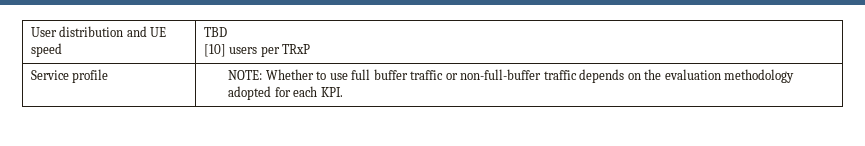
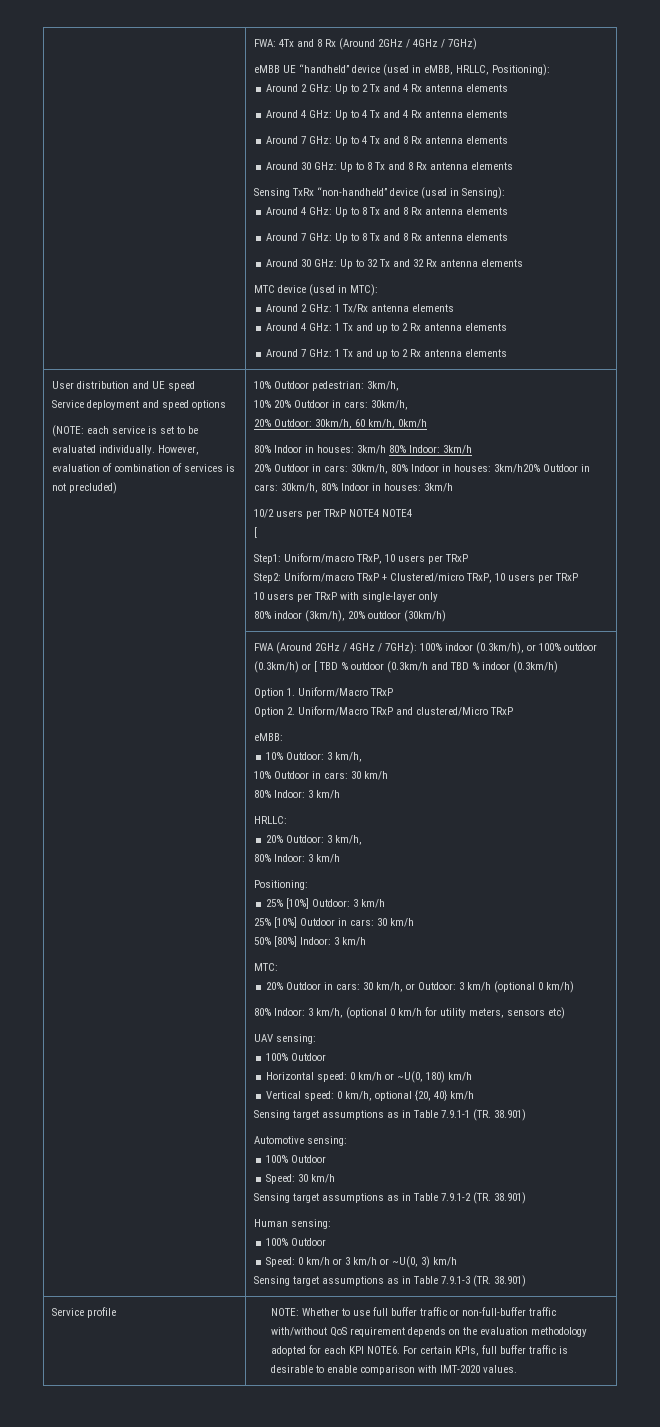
+ FWA: 4Tx and 8 Rx (Around 2GHz / 4GHz / 7GHz)
+ eMBB UE “handheld” device (used in eMBB, HRLLC, Positioning):
+ Around 2 GHz: Up to 2 Tx and 4 Rx antenna elements
+ Around 4 GHz: Up to 4 Tx and 4 Rx antenna elements
+ Around 7 GHz: Up to 4 Tx and 8 Rx antenna elements
+ Around 30 GHz: Up to 8 Tx and 8 Rx antenna elements
+ Sensing TxRx “non-handheld” device (used in Sensing):
+ Around 4 GHz: Up to 8 Tx and 8 Rx antenna elements
+ Around 7 GHz: Up to 8 Tx and 8 Rx antenna elements
+ Around 30 GHz: Up to 32 Tx and 32 Rx antenna elements
+ MTC device (used in MTC):
+ Around 2 GHz: 1 Tx/Rx antenna elements
+ Around 4 GHz: 1 Tx and up to 2 Rx antenna elements
+ Around 7 GHz: 1 Tx and up to 2 Rx antenna elements
- TBD
- [10] users per TRxP
+ Service deployment and speed options
+ (NOTE: each service is set to be evaluated individually. However, evaluation of combination of services is not precluded) | 10% Outdoor pedestrian: 3km/h,
+ 10% 20% Outdoor in cars: 30km/h,
+ 20% Outdoor: 30km/h, 60 km/h, 0km/h
+ 80% Indoor in houses: 3km/h 80% Indoor: 3km/h
+ 20% Outdoor in cars: 30km/h, 80% Indoor in houses: 3km/h20% Outdoor in cars: 30km/h, 80% Indoor in houses: 3km/h
+ 10/2 users per TRxP NOTE4 NOTE4
+ [
+ Step1: Uniform/macro TRxP, 10 users per TRxP
+ Step2: Uniform/macro TRxP + Clustered/micro TRxP, 10 users per TRxP
+ 10 users per TRxP with single-layer only
+ 80% indoor (3km/h), 20% outdoor (30km/h)
+ | FWA (Around 2GHz / 4GHz / 7GHz): 100% indoor (0.3km/h), or 100% outdoor (0.3km/h) or [ TBD % outdoor (0.3km/h and TBD % indoor (0.3km/h)
+ Option 1. Uniform/Macro TRxP
+ Option 2. Uniform/Macro TRxP and clustered/Micro TRxP
+ eMBB:
+ 10% Outdoor: 3 km/h,
+ 10% Outdoor in cars: 30 km/h
+ 80% Indoor: 3 km/h
+ HRLLC:
+ 20% Outdoor: 3 km/h,
+ 80% Indoor: 3 km/h
+ Positioning:
+ 25% [10%] Outdoor: 3 km/h
+ 25% [10%] Outdoor in cars: 30 km/h
+ 50% [80%] Indoor: 3 km/h
+ MTC:
+ 20% Outdoor in cars: 30 km/h, or Outdoor: 3 km/h (optional 0 km/h)
+ 80% Indoor: 3 km/h, (optional 0 km/h for utility meters, sensors etc)
+ UAV sensing:
+ 100% Outdoor
+ Horizontal speed: 0 km/h or ~U(0, 180) km/h
+ Vertical speed: 0 km/h, optional {20, 40} km/h
+ Sensing target assumptions as in Table 7.9.1-1 (TR. 38.901)
+ Automotive sensing:
+ 100% Outdoor
+ Speed: 30 km/h
+ Sensing target assumptions as in Table 7.9.1-2 (TR. 38.901)
+ Human sensing:
+ 100% Outdoor
+ Speed: 0 km/h or 3 km/h or ~U(0, 3) km/h
+ Sensing target assumptions as in Table 7.9.1-3 (TR. 38.901)
- Service profile | NOTE: Whether to use full buffer traffic or non-full-buffer traffic depends on the evaluation methodology adopted for each KPI.
+ Service profile | NOTE: Whether to use full buffer traffic or non-full-buffer traffic with/without QoS requirement depends on the evaluation methodology adopted for each KPI NOTE6. For certain KPIs, full buffer traffic is desirable to enable comparison with IMT-2020 values.

